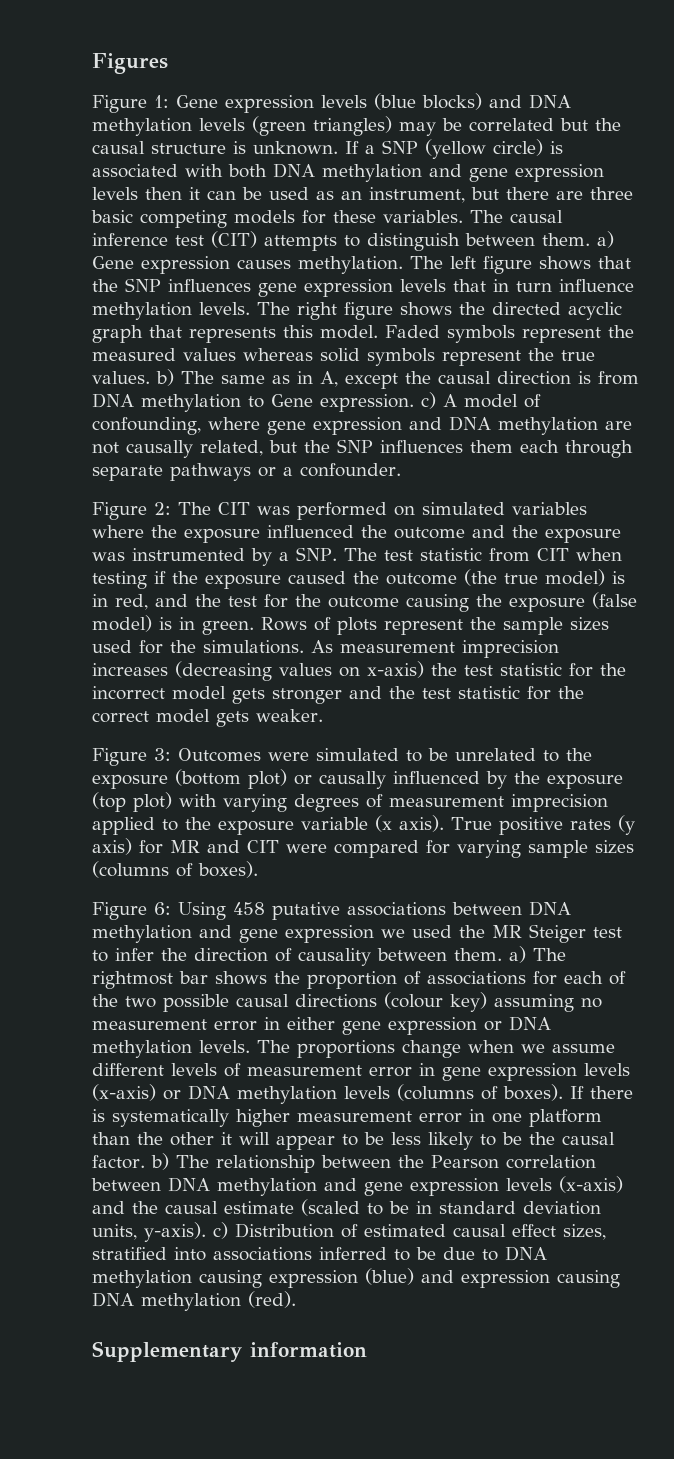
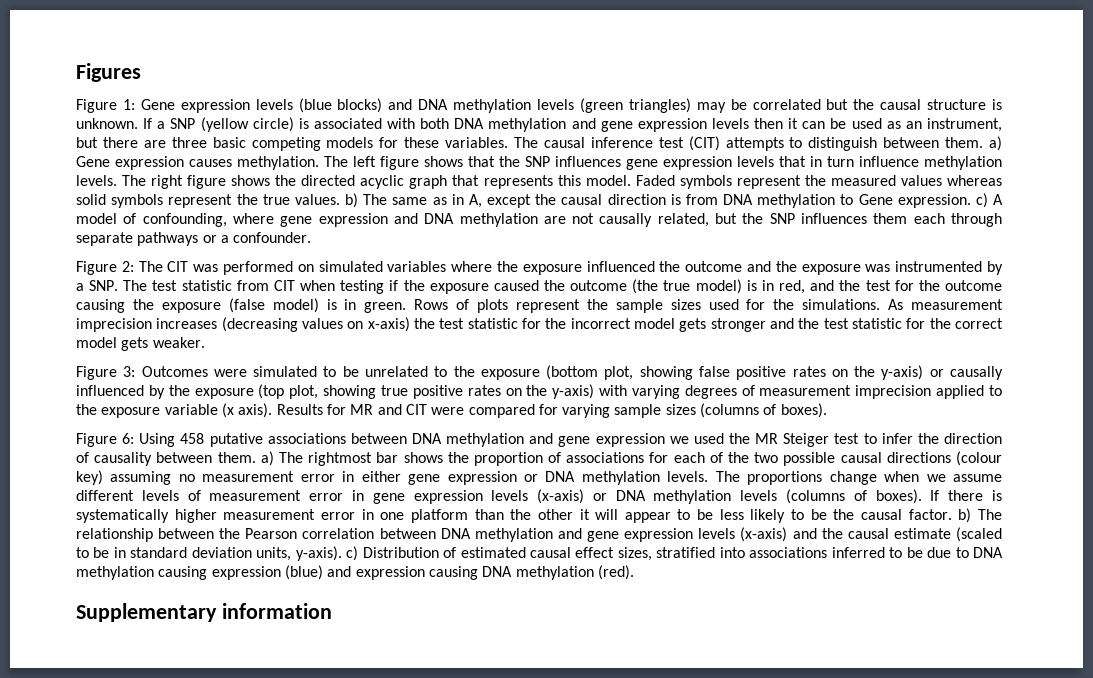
- Figure 3: Outcomes were simulated to be unrelated to the exposure (bottom plot) or causally influenced by the exposure (top plot) with varying degrees of measurement imprecision applied to the exposure variable (x axis).
+ Figure 3: Outcomes were simulated to be unrelated to the exposure (bottom plot, showing false positive rates on the y-axis) or causally influenced by the exposure (top plot, showing true positive rates on the y-axis) with varying degrees of measurement imprecision applied to the exposure variable (x axis).
- True positive rates (y axis) for MR and CIT were compared for varying sample sizes (columns of boxes).
+ Results for MR and CIT were compared for varying sample sizes (columns of boxes).

